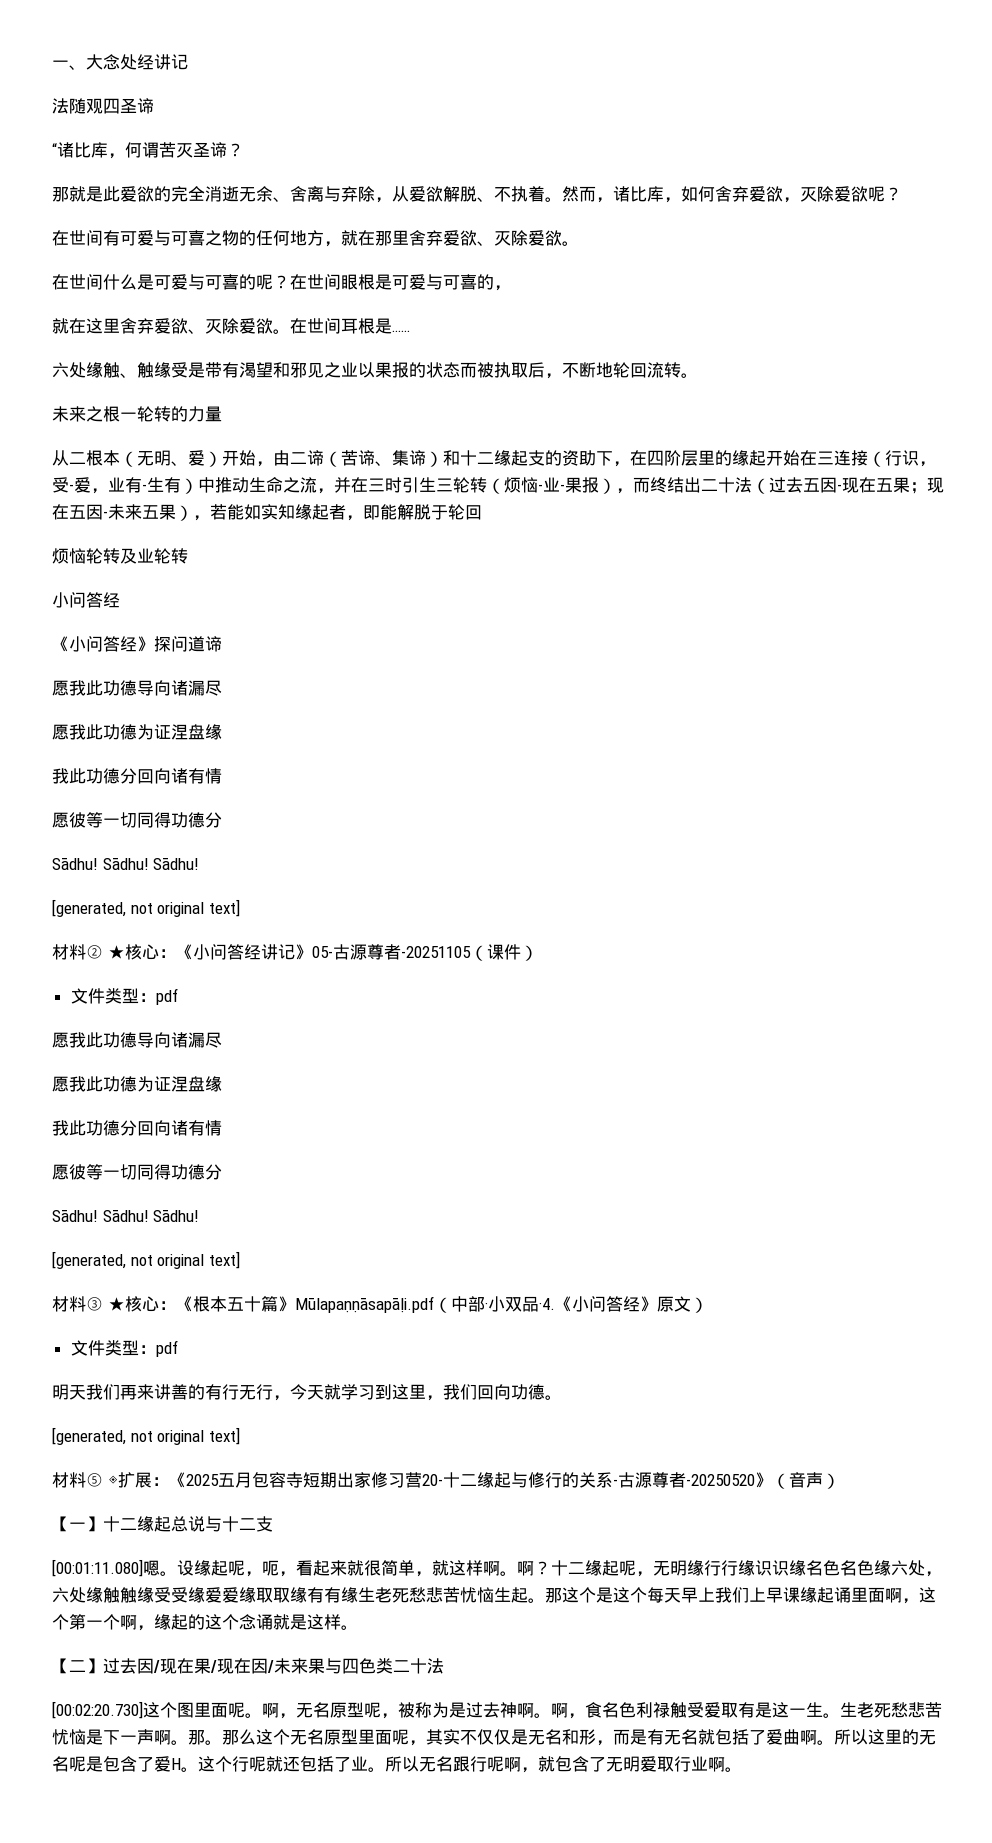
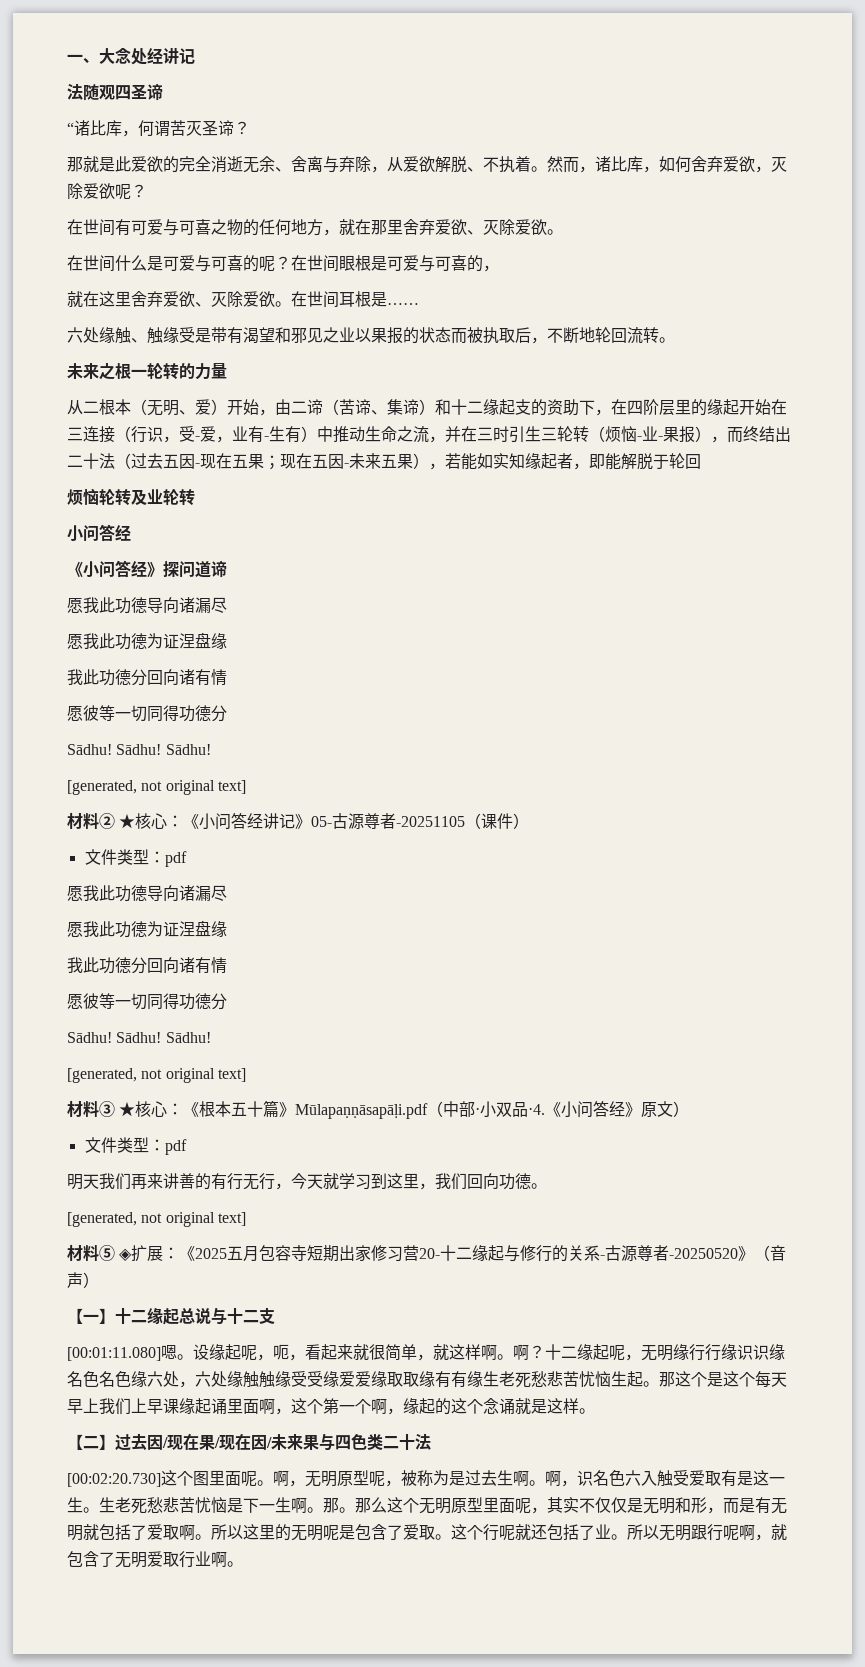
- 啊，无名原型呢，被称为是过去神啊。
+ 啊，无明原型呢，被称为是过去生啊。
- 啊，食名色利禄触受爱取有是这一生。
+ 啊，识名色六入触受爱取有是这一生。
- 生老死愁悲苦忧恼是下一声啊。
+ 生老死愁悲苦忧恼是下一生啊。
- 那么这个无名原型里面呢，其实不仅仅是无名和形，而是有无名就包括了爱曲啊。
+ 那么这个无明原型里面呢，其实不仅仅是无明和形，而是有无明就包括了爱取啊。
- 所以这里的无名呢是包含了爱H。
+ 所以这里的无明呢是包含了爱取。
- 所以无名跟行呢啊，就包含了无明爱取行业啊。
+ 所以无明跟行呢啊，就包含了无明爱取行业啊。

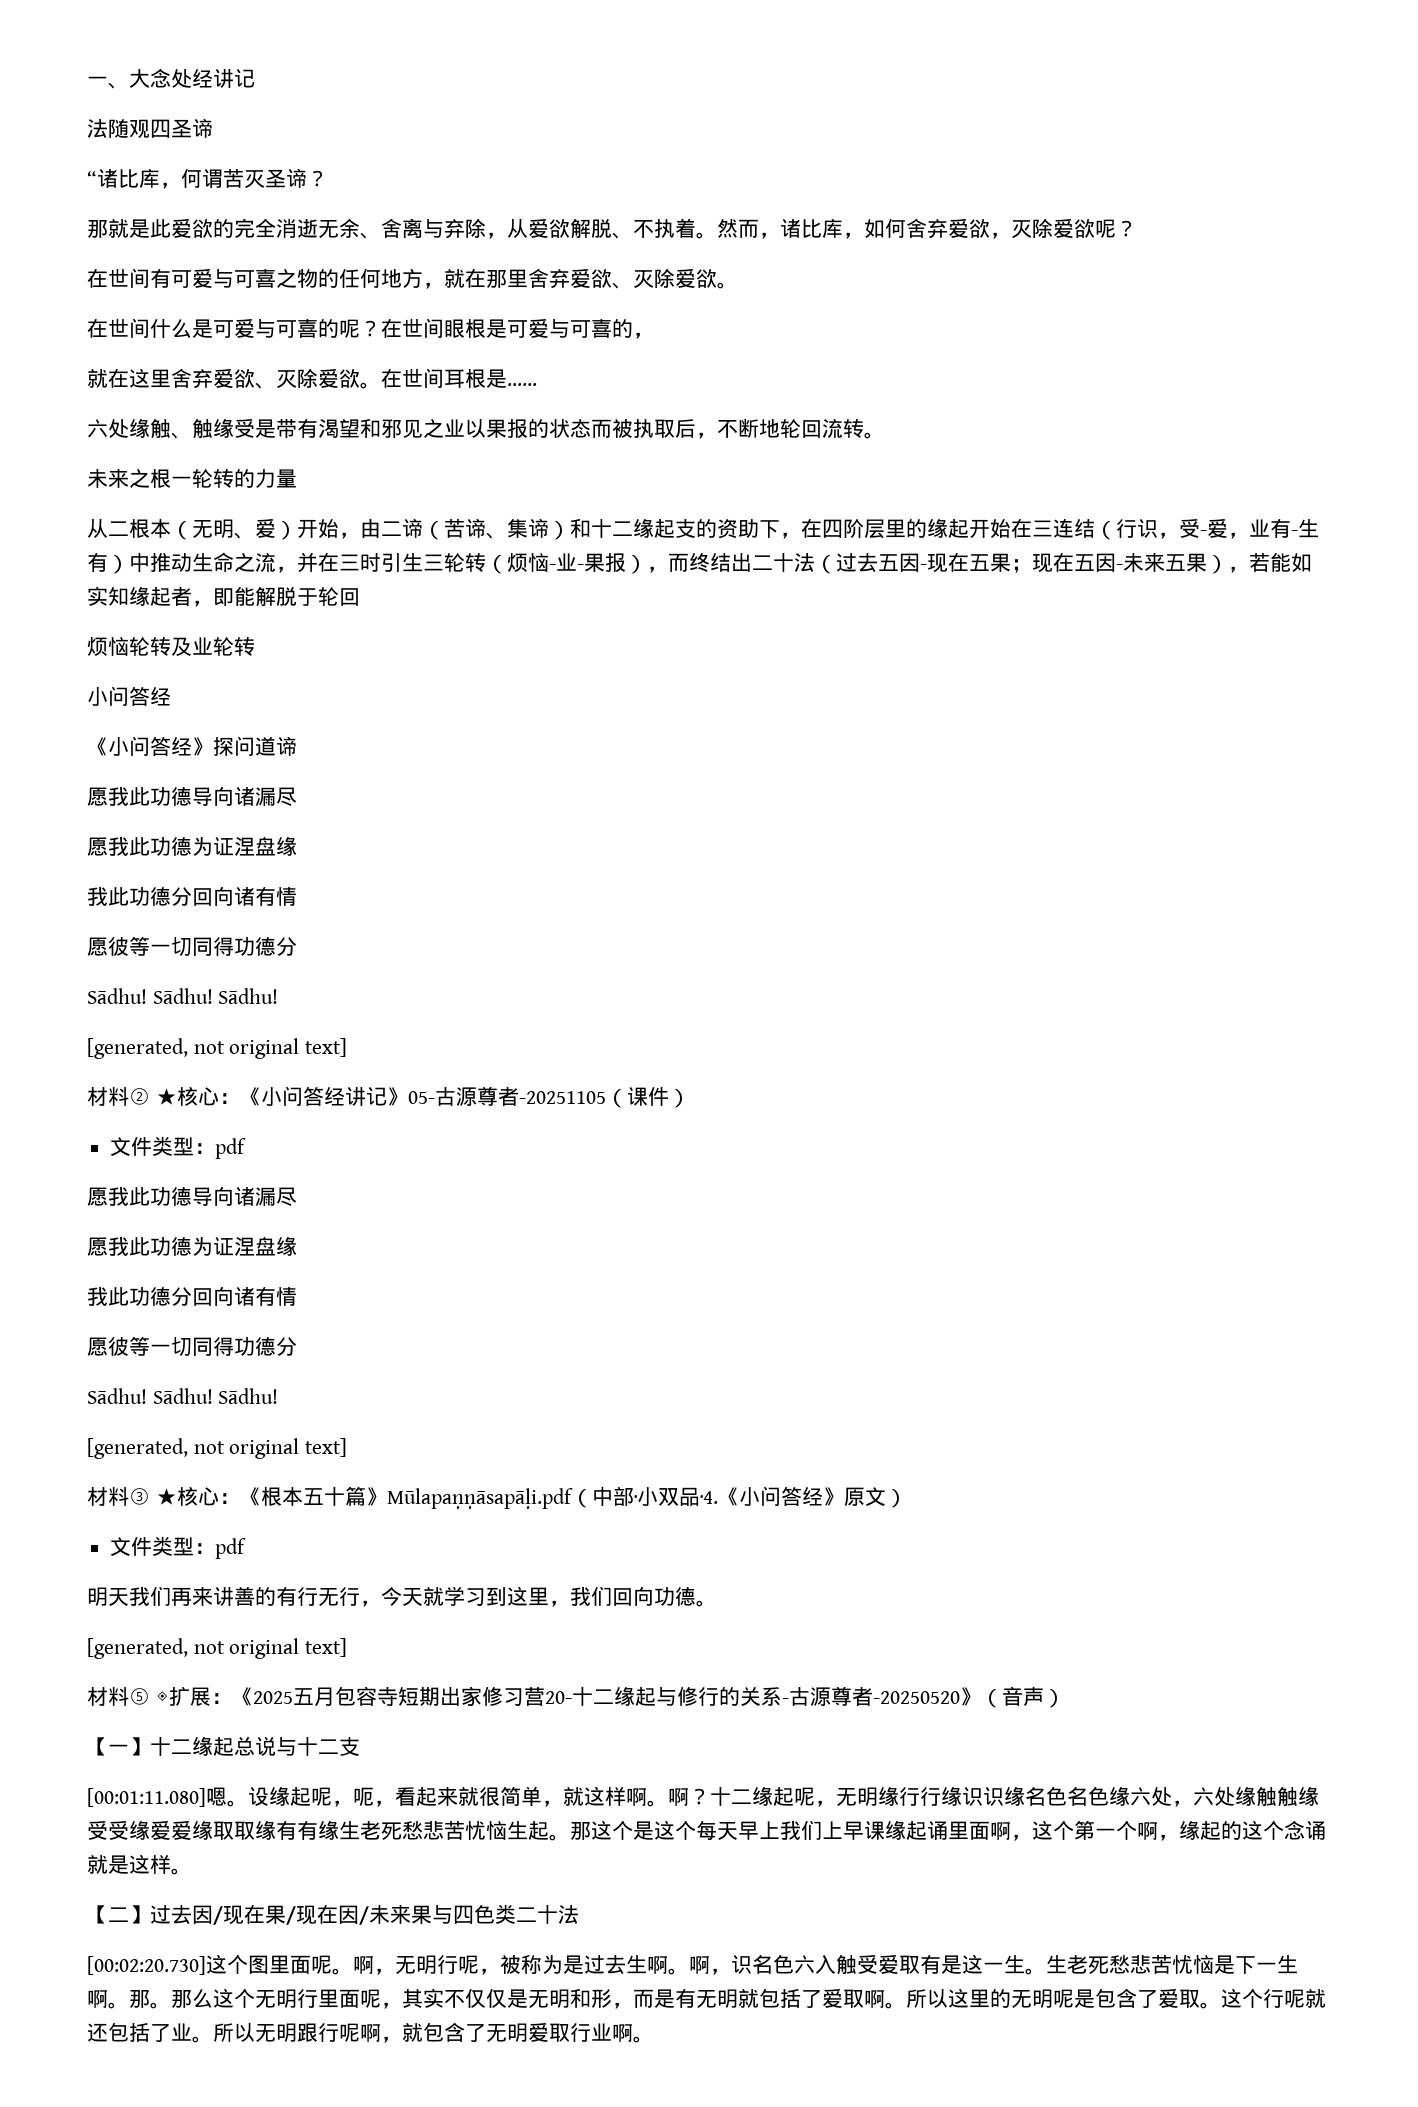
- 从二根本（无明、爱）开始，由二谛（苦谛、集谛）和十二缘起支的资助下，在四阶层里的缘起开始在三连接（行识，受-爱，业有-生有）中推动生命之流，并在三时引生三轮转（烦恼-业-果报），而终结出二十法（过去五因-现在五果；
+ 从二根本（无明、爱）开始，由二谛（苦谛、集谛）和十二缘起支的资助下，在四阶层里的缘起开始在三连结（行识，受-爱，业有-生有）中推动生命之流，并在三时引生三轮转（烦恼-业-果报），而终结出二十法（过去五因-现在五果；
- 啊，无明原型呢，被称为是过去生啊。
+ 啊，无明行呢，被称为是过去生啊。
- 那么这个无明原型里面呢，其实不仅仅是无明和形，而是有无明就包括了爱取啊。
+ 那么这个无明行里面呢，其实不仅仅是无明和形，而是有无明就包括了爱取啊。

